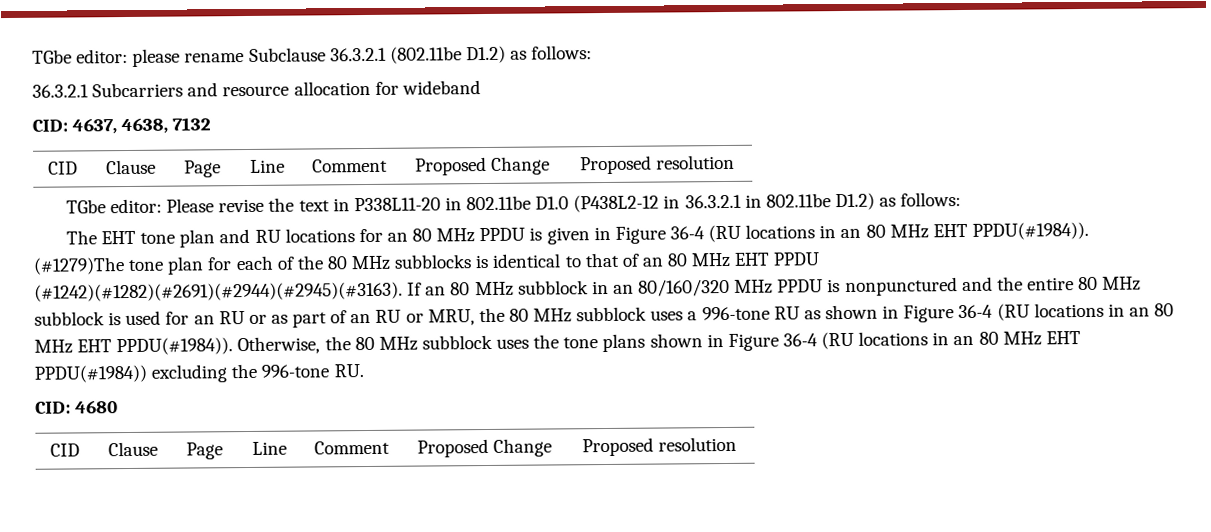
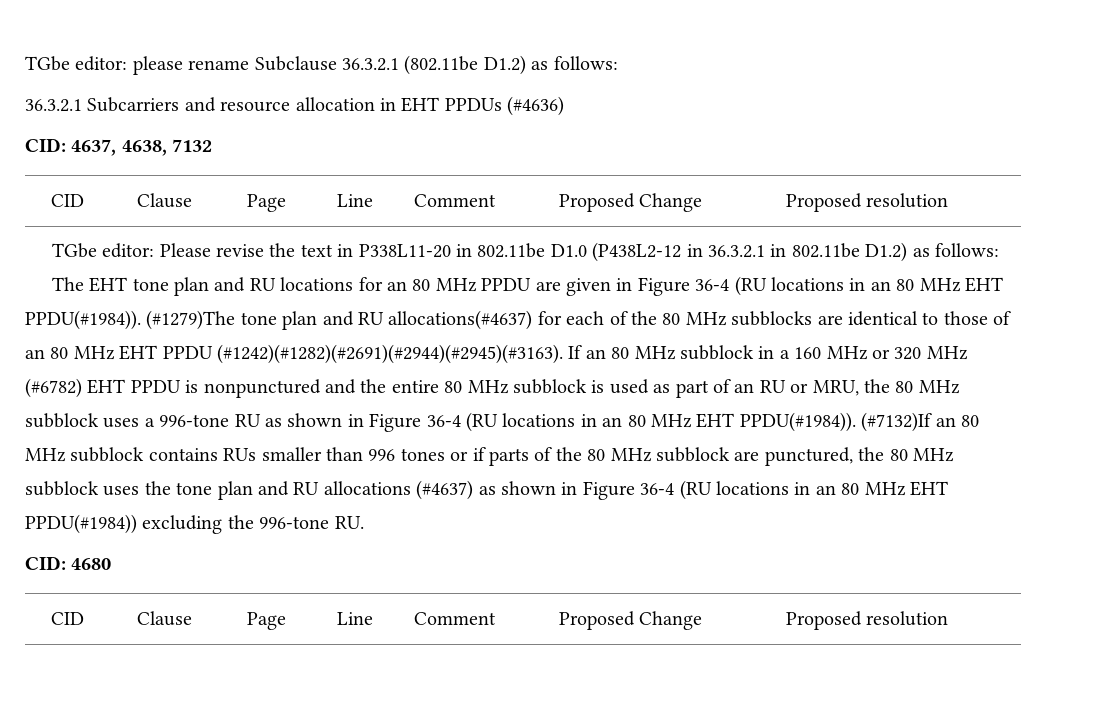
- 36.3.2.1 Subcarriers and resource allocation for wideband
+ 36.3.2.1 Subcarriers and resource allocation in EHT PPDUs (#4636)
- The EHT tone plan and RU locations for an 80 MHz PPDU is given in Figure 36-4 (RU locations in an 80 MHz EHT PPDU(#1984)).
+ The EHT tone plan and RU locations for an 80 MHz PPDU are given in Figure 36-4 (RU locations in an 80 MHz EHT PPDU(#1984)).
- (#1279)The tone plan for each of the 80 MHz subblocks is identical to that of an 80 MHz EHT PPDU (#1242)(#1282)(#2691)(#2944)(#2945)(#3163).
+ (#1279)The tone plan and RU allocations(#4637) for each of the 80 MHz subblocks are identical to those of an 80 MHz EHT PPDU (#1242)(#1282)(#2691)(#2944)(#2945)(#3163).
- If an 80 MHz subblock in an 80/160/320 MHz PPDU is nonpunctured and the entire 80 MHz subblock is used for an RU or as part of an RU or MRU, the 80 MHz subblock uses a 996-tone RU as shown in Figure 36-4 (RU locations in an 80 MHz EHT PPDU(#1984)).
+ If an 80 MHz subblock in a 160 MHz or 320 MHz (#6782) EHT PPDU is nonpunctured and the entire 80 MHz subblock is used as part of an RU or MRU, the 80 MHz subblock uses a 996-tone RU as shown in Figure 36-4 (RU locations in an 80 MHz EHT PPDU(#1984)).
- Otherwise, the 80 MHz subblock uses the tone plans shown in Figure 36-4 (RU locations in an 80 MHz EHT PPDU(#1984)) excluding the 996-tone RU.
+ (#7132)If an 80 MHz subblock contains RUs smaller than 996 tones or if parts of the 80 MHz subblock are punctured, the 80 MHz subblock uses the tone plan and RU allocations (#4637) as shown in Figure 36-4 (RU locations in an 80 MHz EHT PPDU(#1984)) excluding the 996-tone RU.

